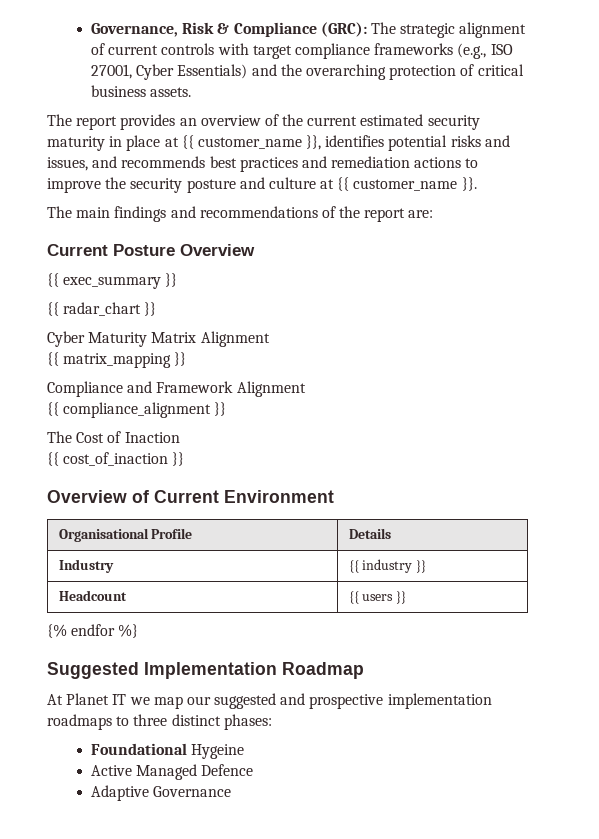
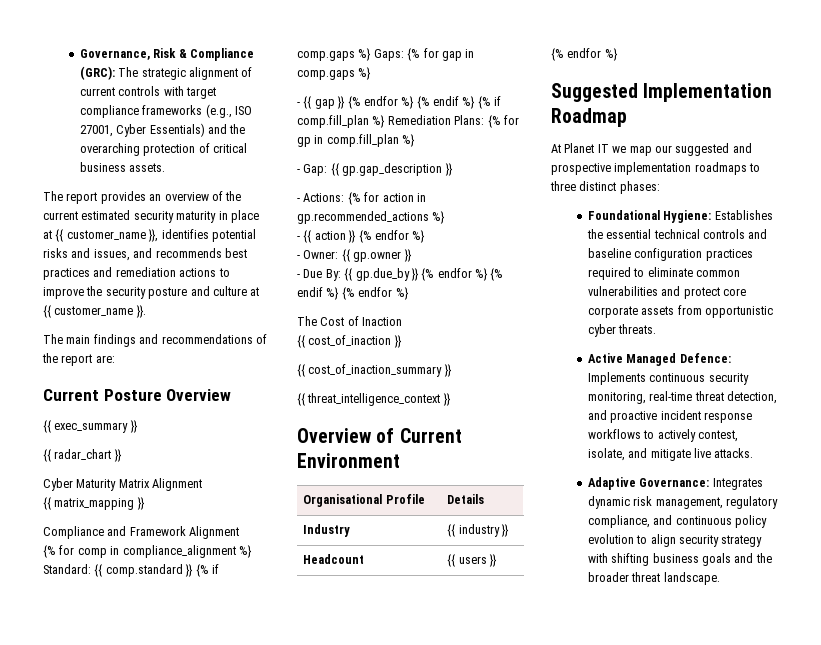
- {{ compliance_alignment }}
+ {% for comp in compliance_alignment %} Standard: {{ comp.standard }} {% if comp.gaps %} Gaps: {% for gap in comp.gaps %}
+ - {{ gap }} {% endfor %} {% endif %} {% if comp.fill_plan %} Remediation Plans: {% for gp in comp.fill_plan %}
+ - Gap: {{ gp.gap_description }}
+ - Actions: {% for action in gp.recommended_actions %}
+ - {{ action }} {% endfor %}
+ - Owner: {{ gp.owner }}
+ - Due By: {{ gp.due_by }} {% endfor %} {% endif %} {% endfor %}
+ {{ cost_of_inaction_summary }}
+ {{ threat_intelligence_context }}
- Foundational Hygeine
- Active Managed Defence
- Adaptive Governance
+ Foundational Hygiene: Establishes the essential technical controls and baseline configuration practices required to eliminate common vulnerabilities and protect core corporate assets from opportunistic cyber threats.
+ Active Managed Defence: Implements continuous security monitoring, real-time threat detection, and proactive incident response workflows to actively contest, isolate, and mitigate live attacks.
+ Adaptive Governance: Integrates dynamic risk management, regulatory compliance, and continuous policy evolution to align security strategy with shifting business goals and the broader threat landscape.

